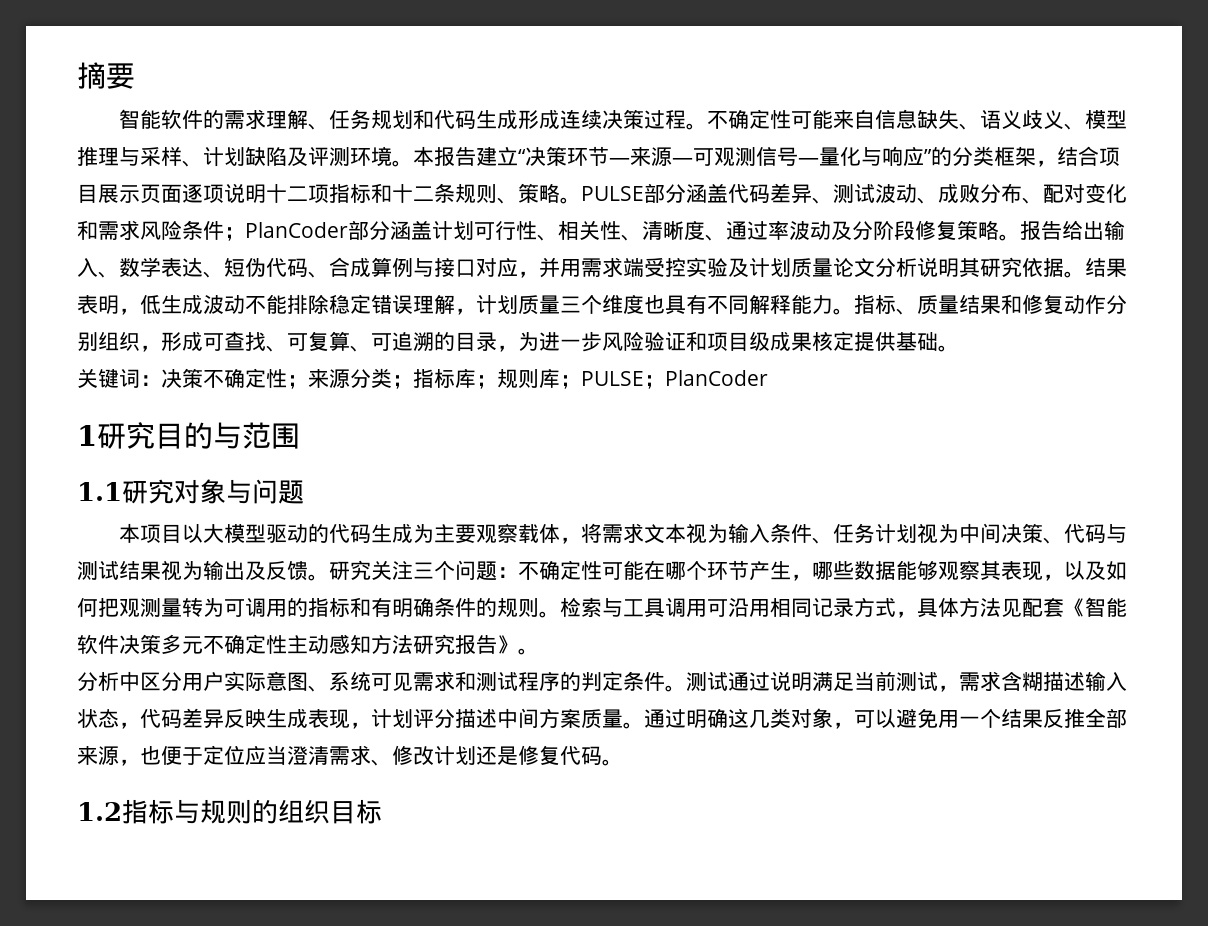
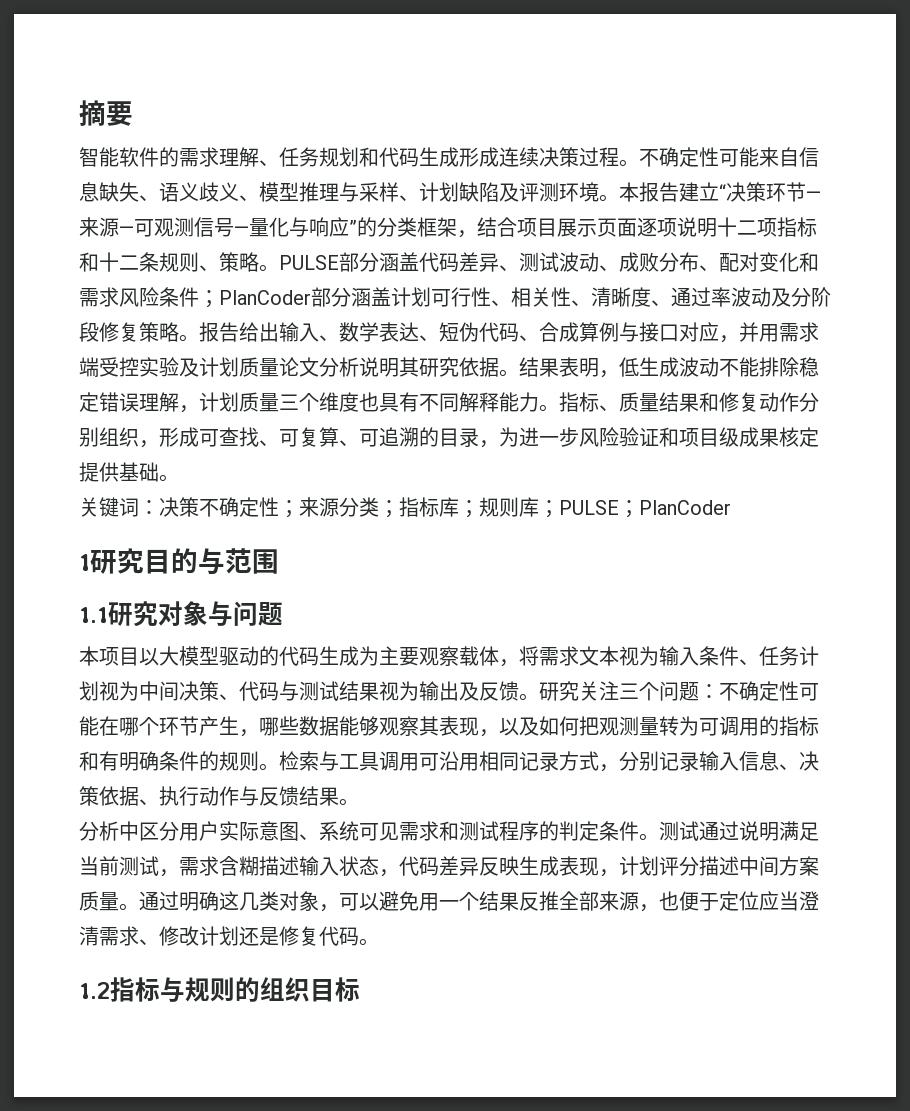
- 检索与工具调用可沿用相同记录方式，具体方法见配套《智能软件决策多元不确定性主动感知方法研究报告》。
+ 检索与工具调用可沿用相同记录方式，分别记录输入信息、决策依据、执行动作与反馈结果。

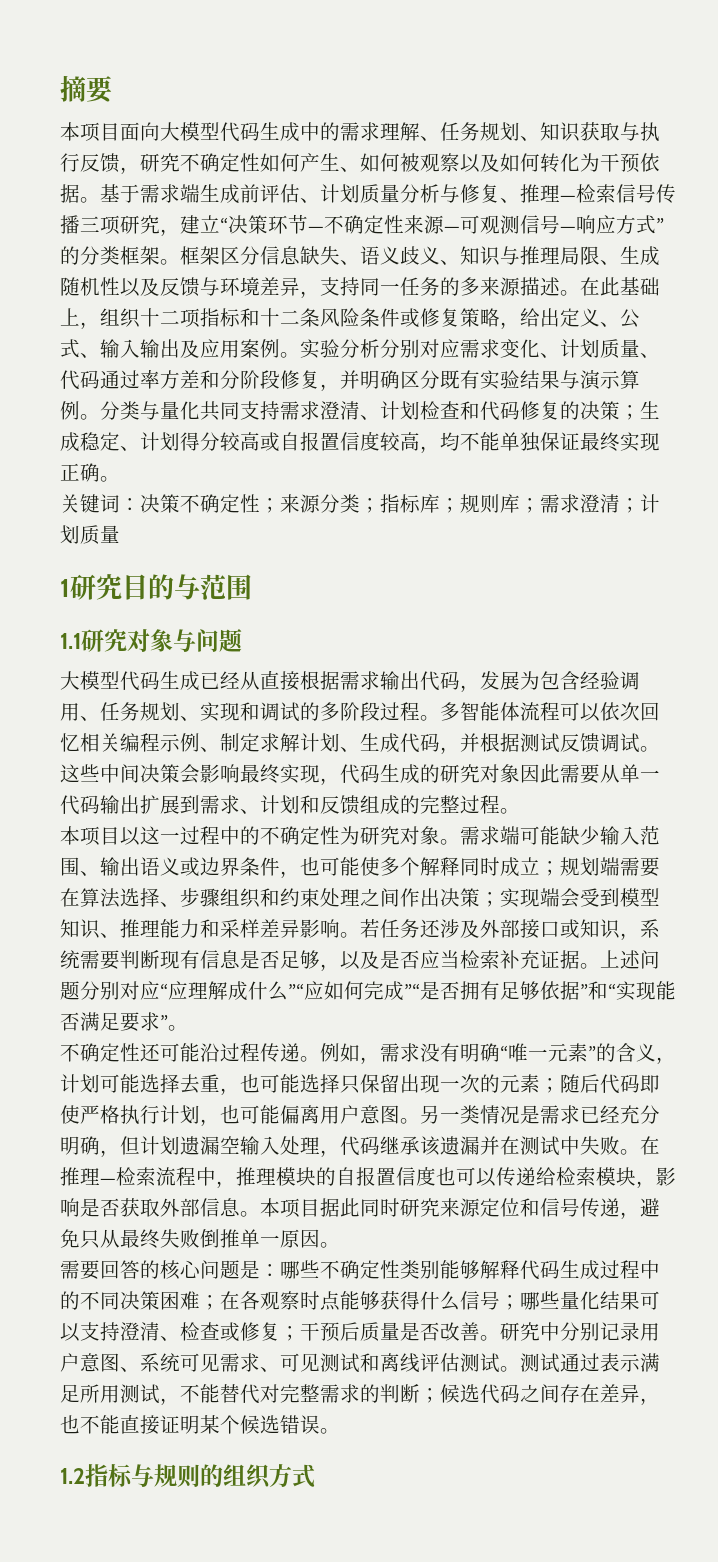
- 智能软件的需求理解、任务规划和代码生成形成连续决策过程。不确定性可能来自信息缺失、语义歧义、模型推理与采样、计划缺陷及评测环境。本报告建立“决策环节—来源—可观测信号—量化与响应”的分类框架，结合项目展示页面逐项说明十二项指标和十二条规则、策略。PULSE部分涵盖代码差异、测试波动、成败分布、配对变化和需求风险条件；PlanCoder部分涵盖计划可行性、相关性、清晰度、通过率波动及分阶段修复策略。报告给出输入、数学表达、短伪代码、合成算例与接口对应，并用需求端受控实验及计划质量论文分析说明其研究依据。结果表明，低生成波动不能排除稳定错误理解，计划质量三个维度也具有不同解释能力。指标、质量结果和修复动作分别组织，形成可查找、可复算、可追溯的目录，为进一步风险验证和项目级成果核定提供基础。
+ 本项目面向大模型代码生成中的需求理解、任务规划、知识获取与执行反馈，研究不确定性如何产生、如何被观察以及如何转化为干预依据。基于需求端生成前评估、计划质量分析与修复、推理—检索信号传播三项研究，建立“决策环节—不确定性来源—可观测信号—响应方式”的分类框架。框架区分信息缺失、语义歧义、知识与推理局限、生成随机性以及反馈与环境差异，支持同一任务的多来源描述。在此基础上，组织十二项指标和十二条风险条件或修复策略，给出定义、公式、输入输出及应用案例。实验分析分别对应需求变化、计划质量、代码通过率方差和分阶段修复，并明确区分既有实验结果与演示算例。分类与量化共同支持需求澄清、计划检查和代码修复的决策；生成稳定、计划得分较高或自报置信度较高，均不能单独保证最终实现正确。
- 关键词：决策不确定性；来源分类；指标库；规则库；PULSE；PlanCoder
+ 关键词：决策不确定性；来源分类；指标库；规则库；需求澄清；计划质量
- 本项目以大模型驱动的代码生成为主要观察载体，将需求文本视为输入条件、任务计划视为中间决策、代码与测试结果视为输出及反馈。研究关注三个问题：不确定性可能在哪个环节产生，哪些数据能够观察其表现，以及如何把观测量转为可调用的指标和有明确条件的规则。检索与工具调用可沿用相同记录方式，分别记录输入信息、决策依据、执行动作与反馈结果。
- 分析中区分用户实际意图、系统可见需求和测试程序的判定条件。测试通过说明满足当前测试，需求含糊描述输入状态，代码差异反映生成表现，计划评分描述中间方案质量。通过明确这几类对象，可以避免用一个结果反推全部来源，也便于定位应当澄清需求、修改计划还是修复代码。
+ 大模型代码生成已经从直接根据需求输出代码，发展为包含经验调用、任务规划、实现和调试的多阶段过程。多智能体流程可以依次回忆相关编程示例、制定求解计划、生成代码，并根据测试反馈调试。这些中间决策会影响最终实现，代码生成的研究对象因此需要从单一代码输出扩展到需求、计划和反馈组成的完整过程。
+ 本项目以这一过程中的不确定性为研究对象。需求端可能缺少输入范围、输出语义或边界条件，也可能使多个解释同时成立；规划端需要在算法选择、步骤组织和约束处理之间作出决策；实现端会受到模型知识、推理能力和采样差异影响。若任务还涉及外部接口或知识，系统需要判断现有信息是否足够，以及是否应当检索补充证据。上述问题分别对应“应理解成什么”“应如何完成”“是否拥有足够依据”和“实现能否满足要求”。
+ 不确定性还可能沿过程传递。例如，需求没有明确“唯一元素”的含义，计划可能选择去重，也可能选择只保留出现一次的元素；随后代码即使严格执行计划，也可能偏离用户意图。另一类情况是需求已经充分明确，但计划遗漏空输入处理，代码继承该遗漏并在测试中失败。在推理—检索流程中，推理模块的自报置信度也可以传递给检索模块，影响是否获取外部信息。本项目据此同时研究来源定位和信号传递，避免只从最终失败倒推单一原因。
+ 需要回答的核心问题是：哪些不确定性类别能够解释代码生成过程中的不同决策困难；在各观察时点能够获得什么信号；哪些量化结果可以支持澄清、检查或修复；干预后质量是否改善。研究中分别记录用户意图、系统可见需求、可见测试和离线评估测试。测试通过表示满足所用测试，不能替代对完整需求的判断；候选代码之间存在差异，也不能直接证明某个候选错误。
- 1.2指标与规则的组织目标
+ 1.2指标与规则的组织方式

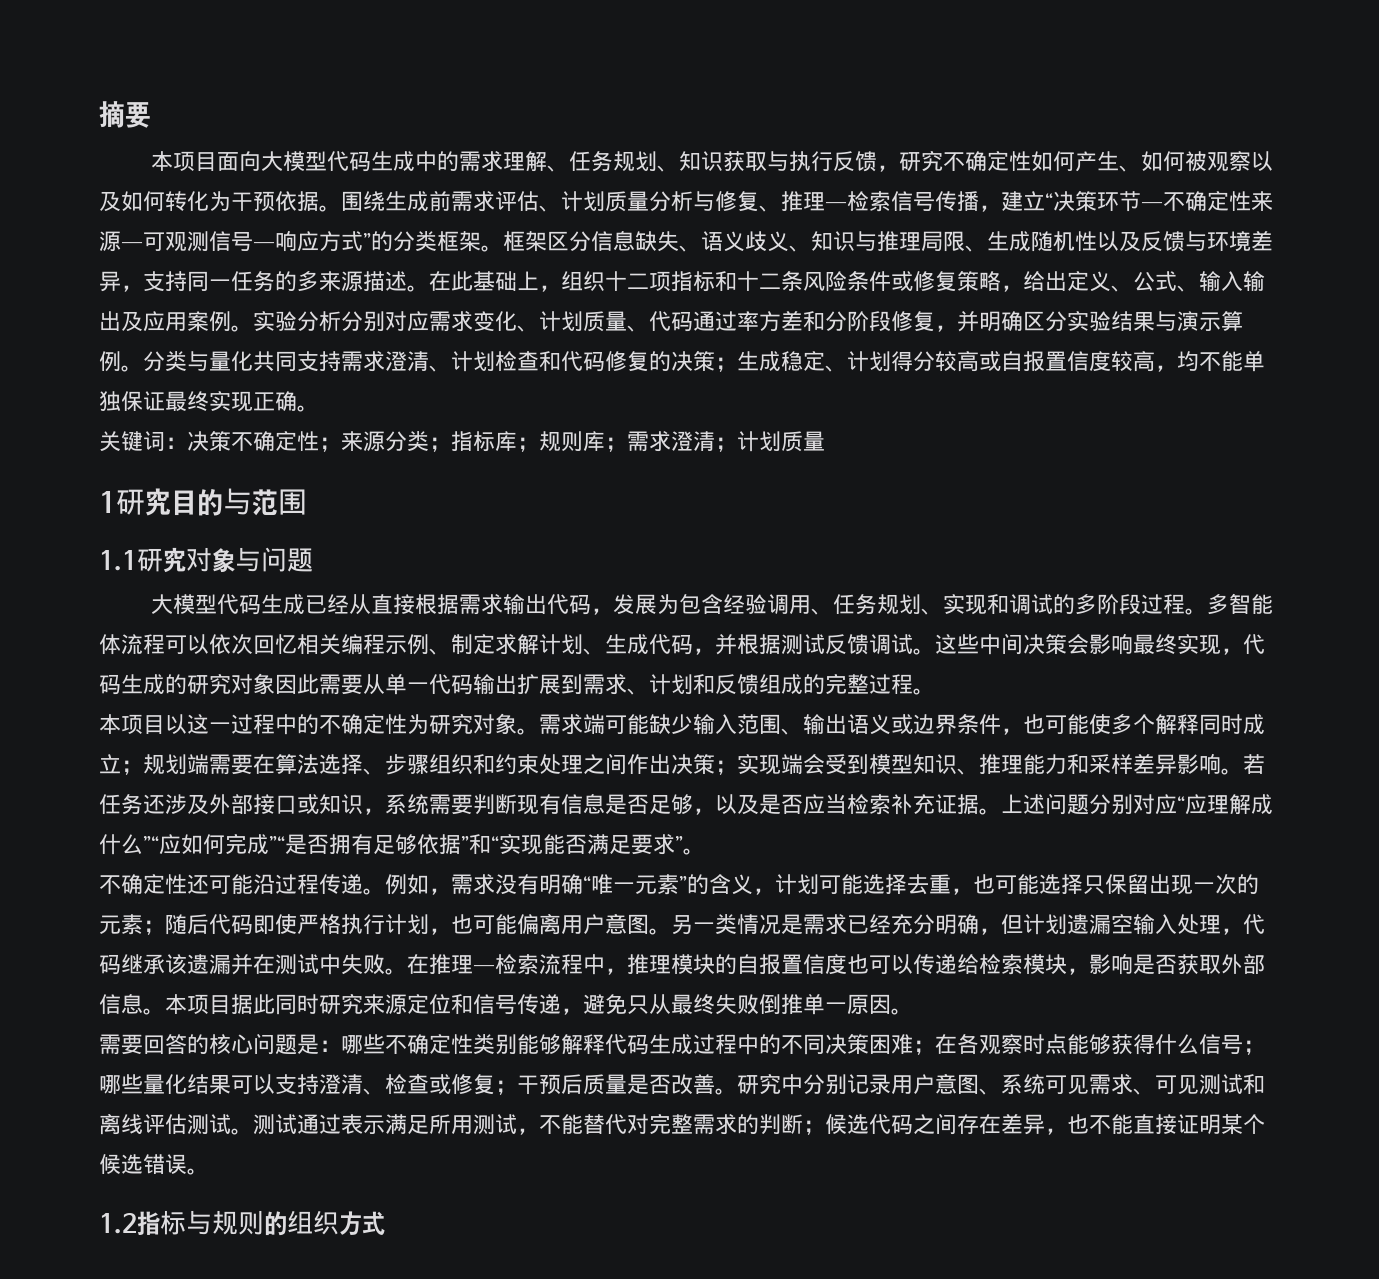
- 基于需求端生成前评估、计划质量分析与修复、推理—检索信号传播三项研究，建立“决策环节—不确定性来源—可观测信号—响应方式”的分类框架。
+ 围绕生成前需求评估、计划质量分析与修复、推理—检索信号传播，建立“决策环节—不确定性来源—可观测信号—响应方式”的分类框架。
- 实验分析分别对应需求变化、计划质量、代码通过率方差和分阶段修复，并明确区分既有实验结果与演示算例。
+ 实验分析分别对应需求变化、计划质量、代码通过率方差和分阶段修复，并明确区分实验结果与演示算例。

